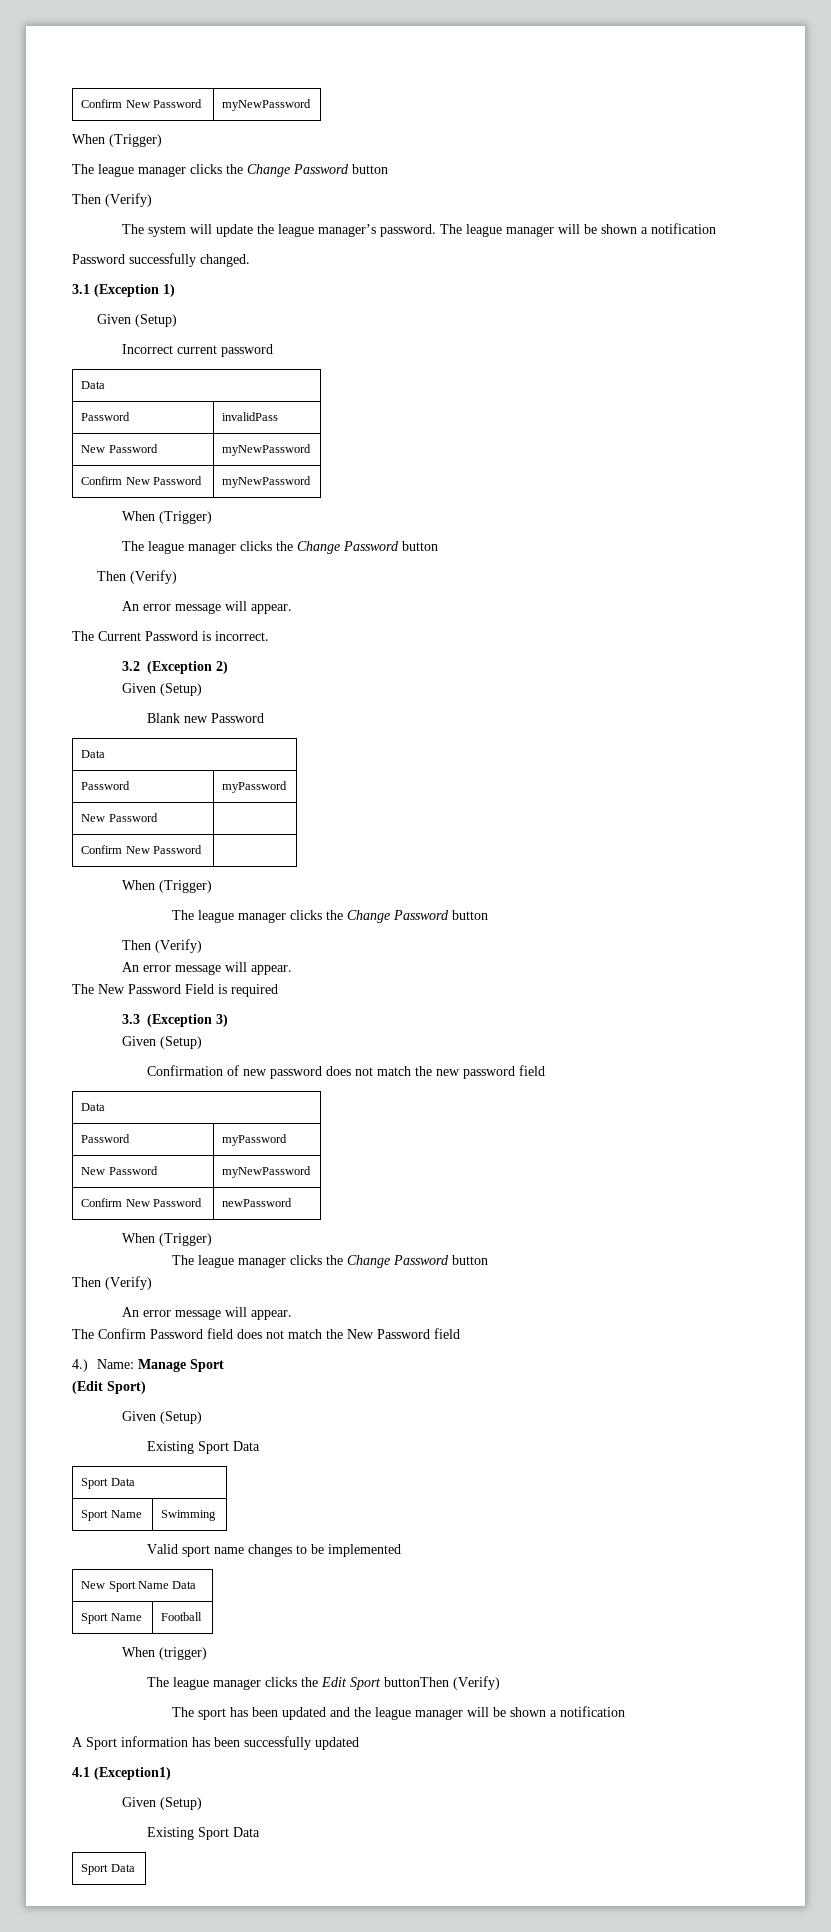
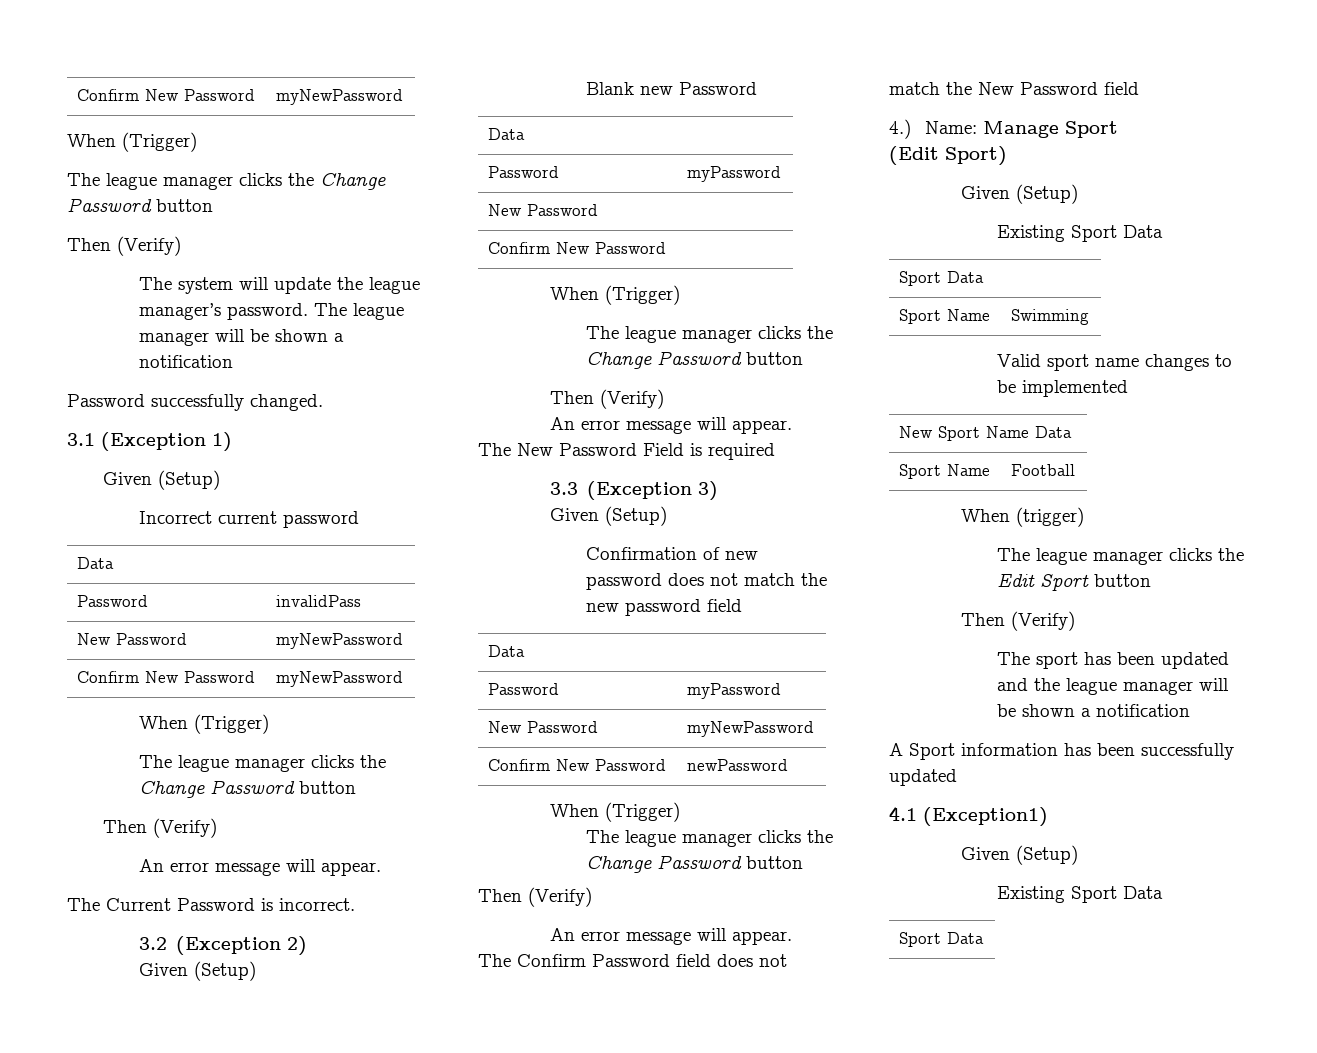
- The league manager clicks the Edit Sport buttonThen (Verify)
+ The league manager clicks the Edit Sport button
+ Then (Verify)

